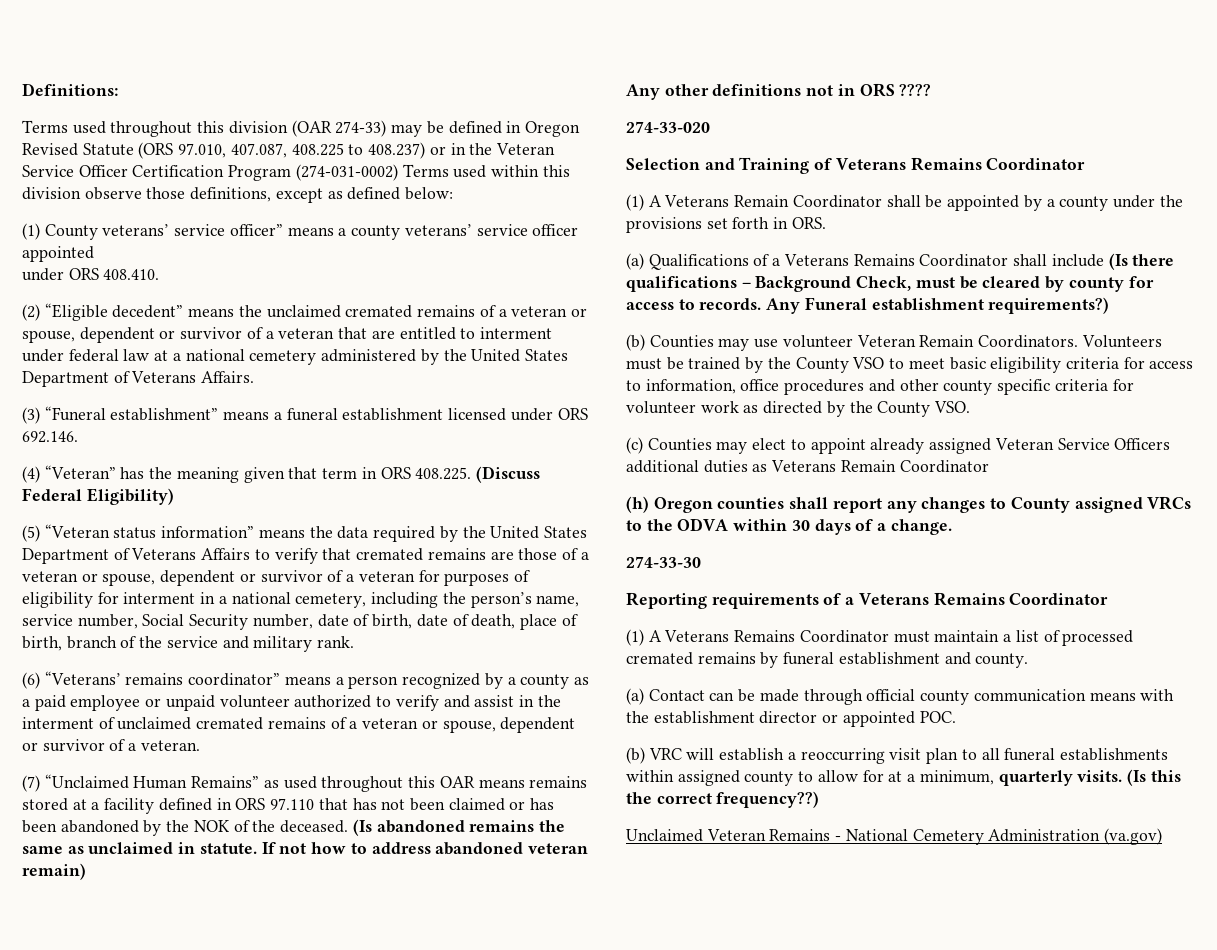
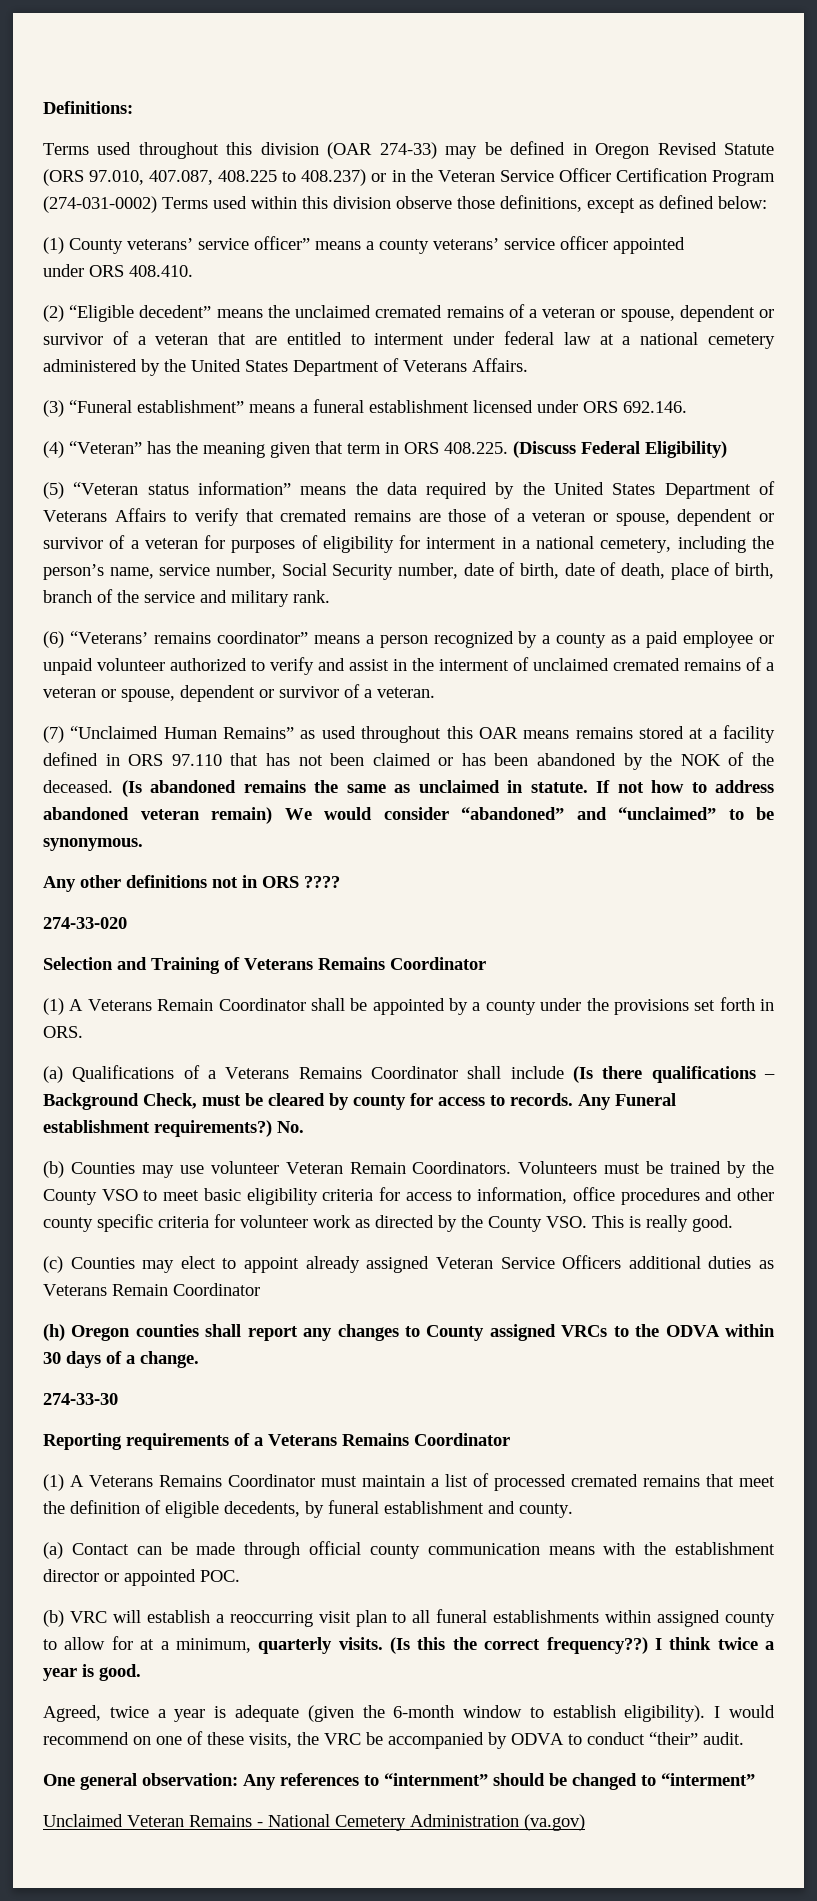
- If not how to address abandoned veteran remain)
+ If not how to address abandoned veteran remain) We would consider “abandoned” and “unclaimed” to be synonymous.
+ No.
- Volunteers must be trained by the County VSO to meet basic eligibility criteria for access to information, office procedures and other county specific criteria for volunteer work as directed by the County VSO.
+ Volunteers must be trained by the County VSO to meet basic eligibility criteria for access to information, office procedures and other county specific criteria for volunteer work as directed by the County VSO. This is really good.
- (1) A Veterans Remains Coordinator must maintain a list of processed cremated remains by funeral establishment and county.
+ (1) A Veterans Remains Coordinator must maintain a list of processed cremated remains that meet the definition of eligible decedents, by funeral establishment and county.
+ I think twice a year is good.
+ Agreed, twice a year is adequate (given the 6-month window to establish eligibility). I would recommend on one of these visits, the VRC be accompanied by ODVA to conduct “their” audit.
+ One general observation: Any references to “internment” should be changed to “interment”

